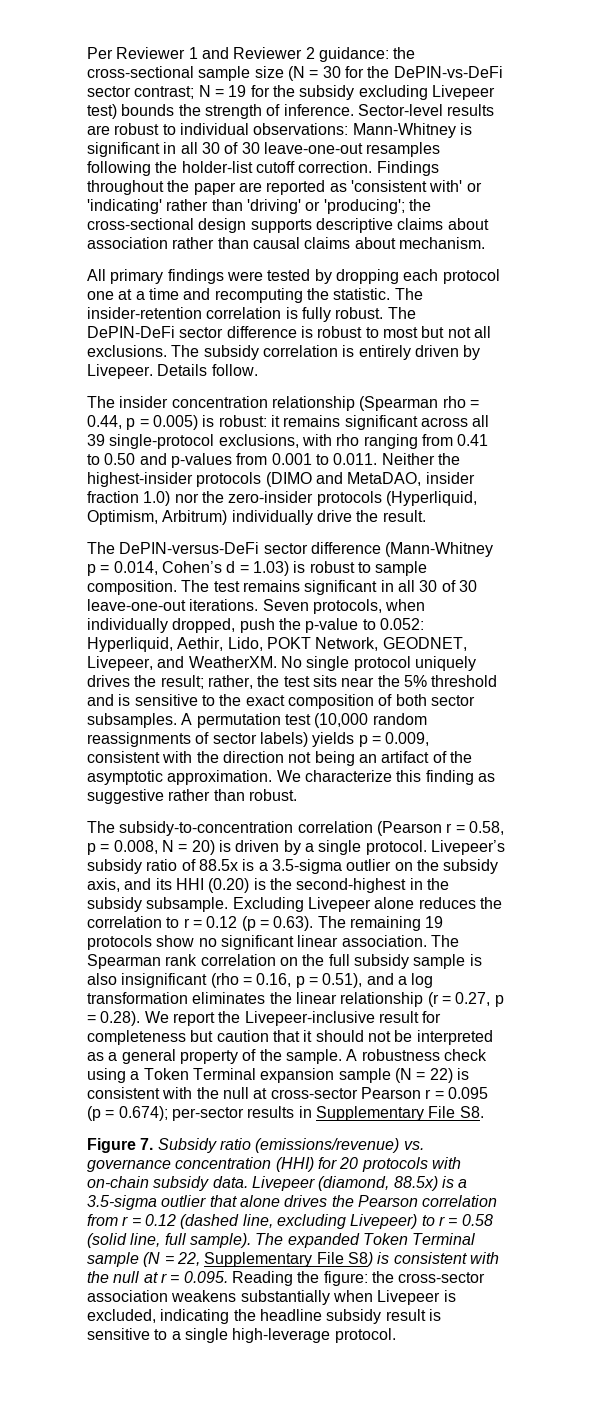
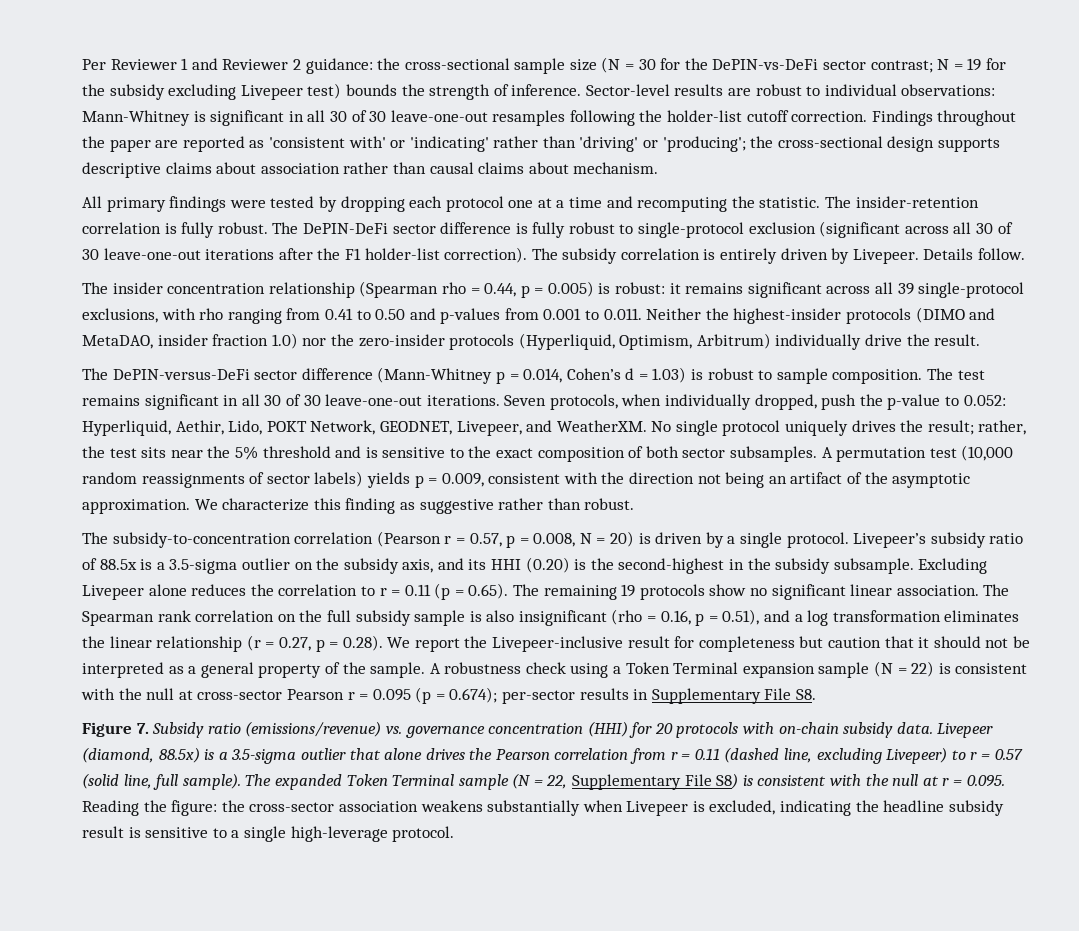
- The DePIN-DeFi sector difference is robust to most but not all exclusions.
+ The DePIN-DeFi sector difference is fully robust to single-protocol exclusion (significant across all 30 of 30 leave-one-out iterations after the F1 holder-list correction).
- The subsidy-to-concentration correlation (Pearson r = 0.58, p = 0.008, N = 20) is driven by a single protocol.
+ The subsidy-to-concentration correlation (Pearson r = 0.57, p = 0.008, N = 20) is driven by a single protocol.
- Excluding Livepeer alone reduces the correlation to r = 0.12 (p = 0.63). The remaining 19 protocols show no significant linear association.
+ Excluding Livepeer alone reduces the correlation to r = 0.11 (p = 0.65). The remaining 19 protocols show no significant linear association.
- Livepeer (diamond, 88.5x) is a 3.5-sigma outlier that alone drives the Pearson correlation from r = 0.12 (dashed line, excluding Livepeer) to r = 0.58 (solid line, full sample).
+ Livepeer (diamond, 88.5x) is a 3.5-sigma outlier that alone drives the Pearson correlation from r = 0.11 (dashed line, excluding Livepeer) to r = 0.57 (solid line, full sample).

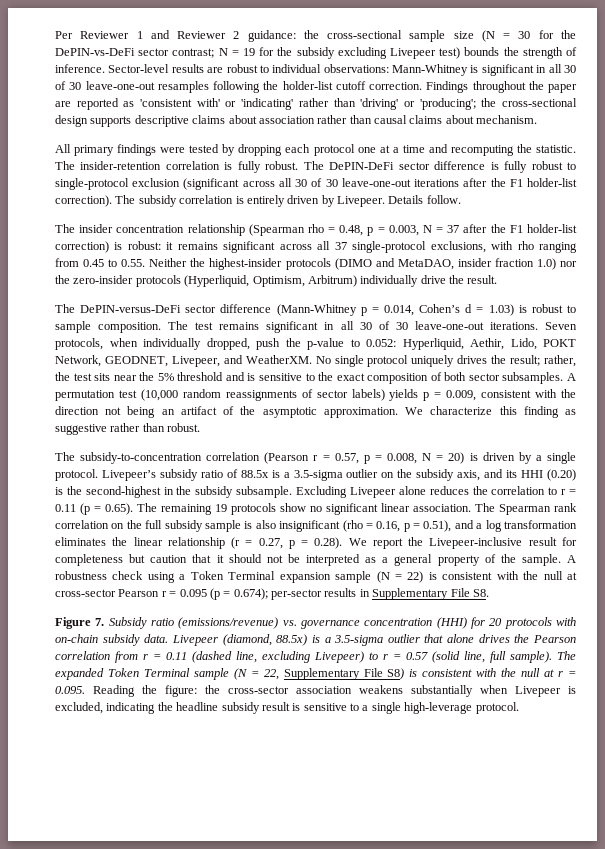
- The insider concentration relationship (Spearman rho = 0.44, p = 0.005) is robust: it remains significant across all 39 single-protocol exclusions, with rho ranging from 0.41 to 0.50 and p-values from 0.001 to 0.011. Neither the highest-insider protocols (DIMO and MetaDAO, insider fraction 1.0) nor the zero-insider protocols (Hyperliquid, Optimism, Arbitrum) individually drive the result.
+ The insider concentration relationship (Spearman rho = 0.48, p = 0.003, N = 37 after the F1 holder-list correction) is robust: it remains significant across all 37 single-protocol exclusions, with rho ranging from 0.45 to 0.55. Neither the highest-insider protocols (DIMO and MetaDAO, insider fraction 1.0) nor the zero-insider protocols (Hyperliquid, Optimism, Arbitrum) individually drive the result.

